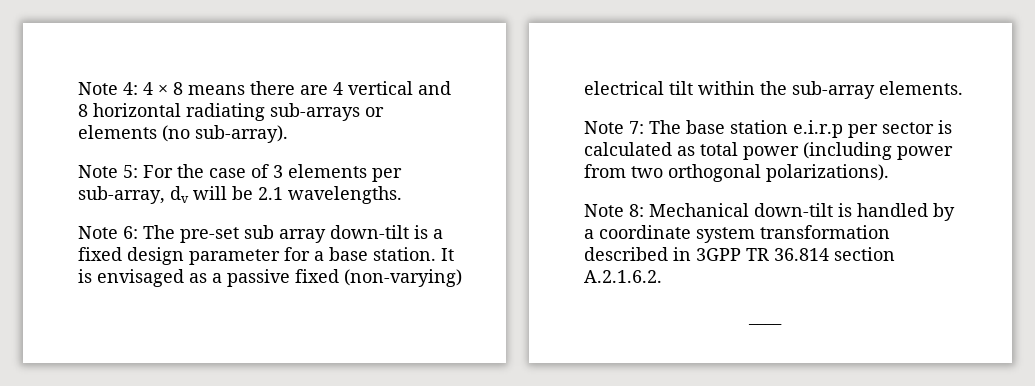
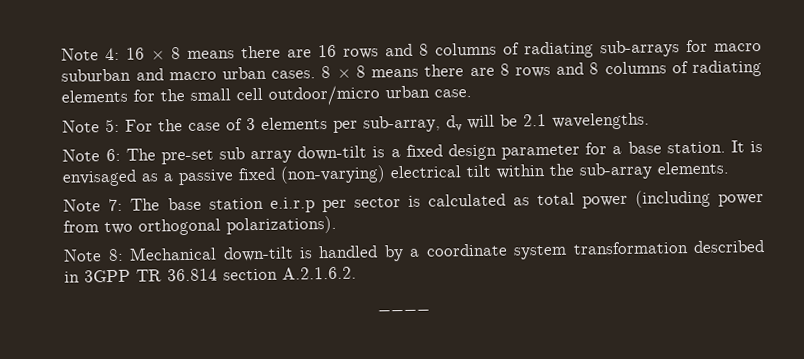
- Note 4: 4 × 8 means there are 4 vertical and 8 horizontal radiating sub-arrays or elements (no sub-array).
+ Note 4: 16 × 8 means there are 16 rows and 8 columns of radiating sub-arrays for macro suburban and macro urban cases. 8 × 8 means there are 8 rows and 8 columns of radiating elements for the small cell outdoor/micro urban case.

